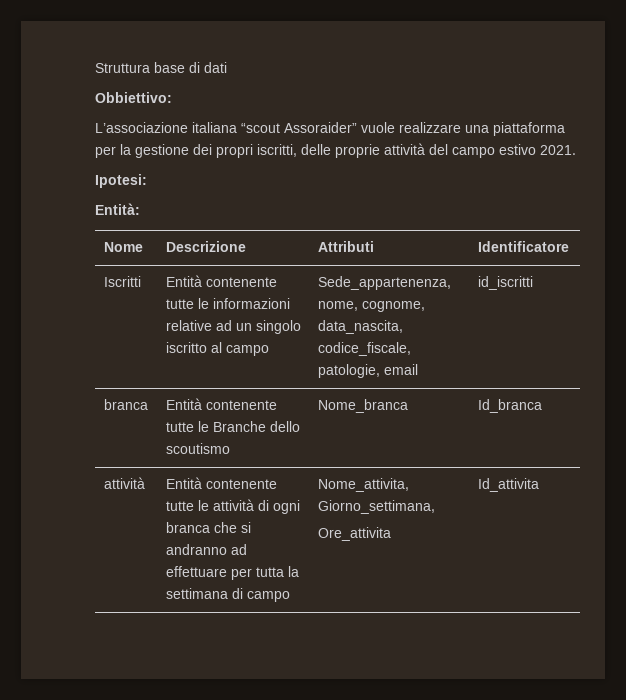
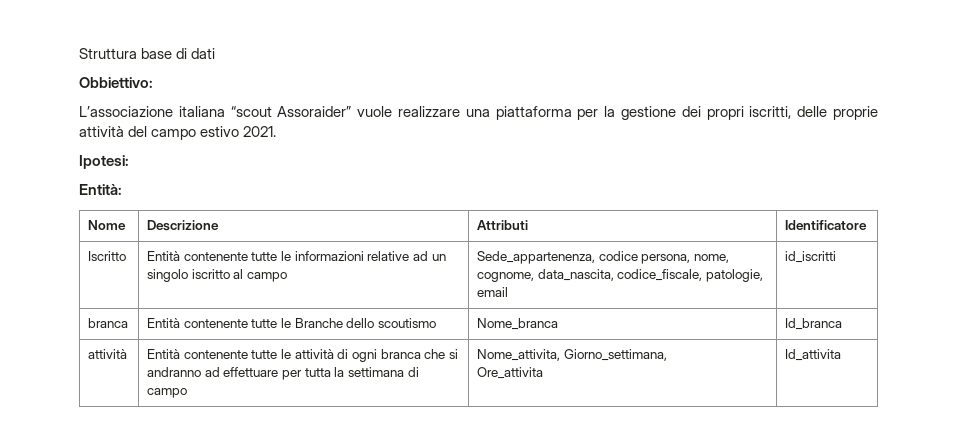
- Iscritti | Entità contenente tutte le informazioni relative ad un singolo iscritto al campo | Sede_appartenenza, nome, cognome, data_nascita, codice_fiscale, patologie, email | id_iscritti
+ Iscritto | Entità contenente tutte le informazioni relative ad un singolo iscritto al campo | Sede_appartenenza, codice persona, nome, cognome, data_nascita, codice_fiscale, patologie, email | id_iscritti

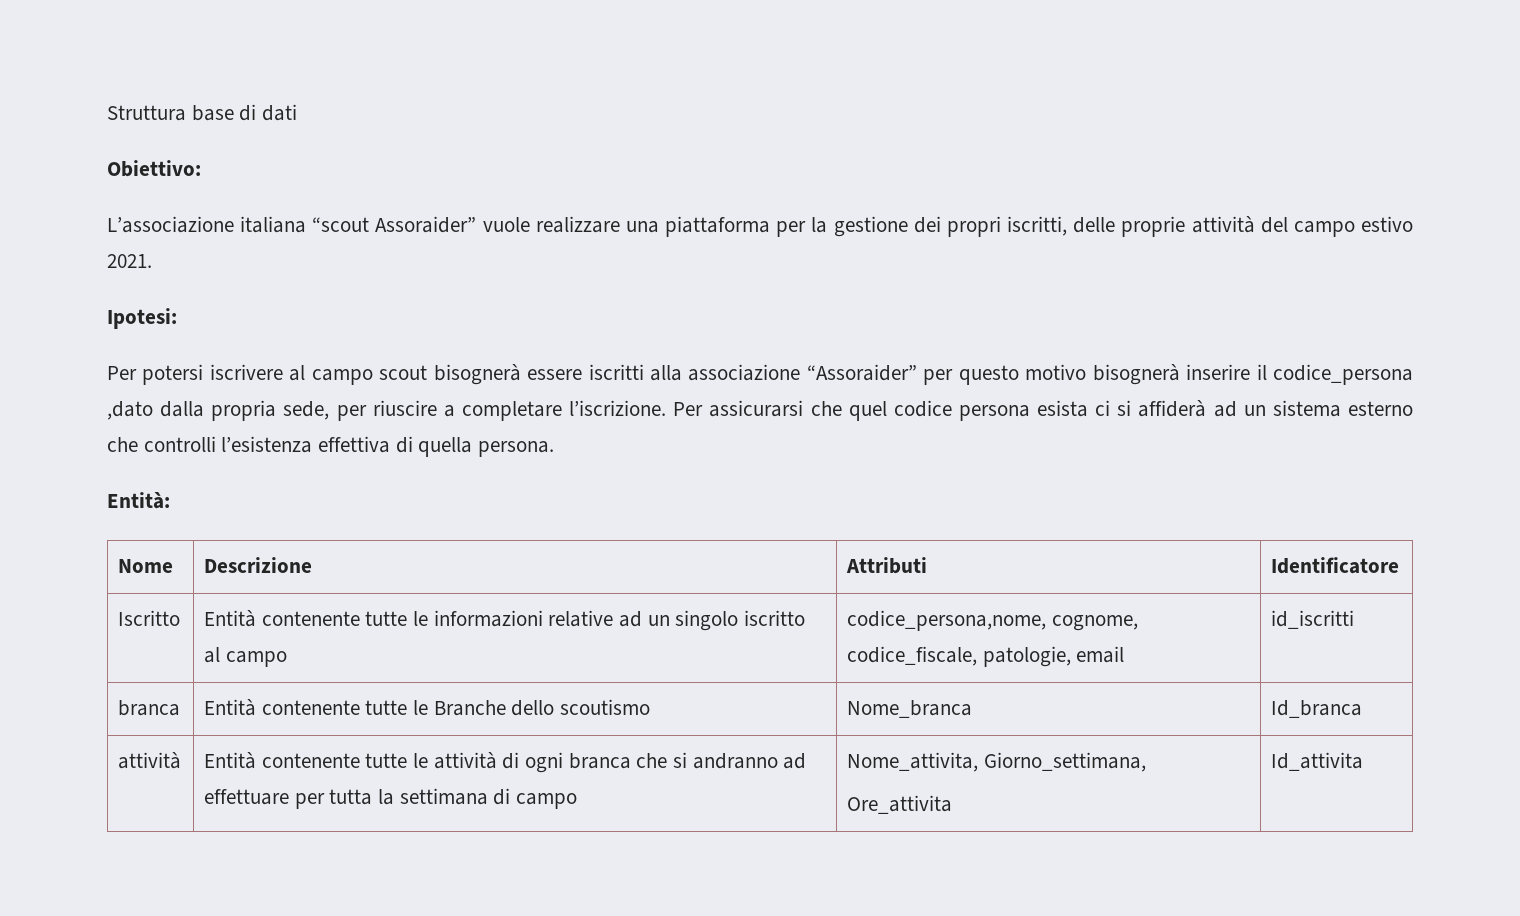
- Obbiettivo:
+ Obiettivo:
+ Per potersi iscrivere al campo scout bisognerà essere iscritti alla associazione “Assoraider” per questo motivo bisognerà inserire il codice_persona ,dato dalla propria sede, per riuscire a completare l’iscrizione. Per assicurarsi che quel codice persona esista ci si affiderà ad un sistema esterno che controlli l’esistenza effettiva di quella persona.
- Iscritto | Entità contenente tutte le informazioni relative ad un singolo iscritto al campo | Sede_appartenenza, codice persona, nome, cognome, data_nascita, codice_fiscale, patologie, email | id_iscritti
+ Iscritto | Entità contenente tutte le informazioni relative ad un singolo iscritto al campo | codice_persona,nome, cognome, codice_fiscale, patologie, email | id_iscritti

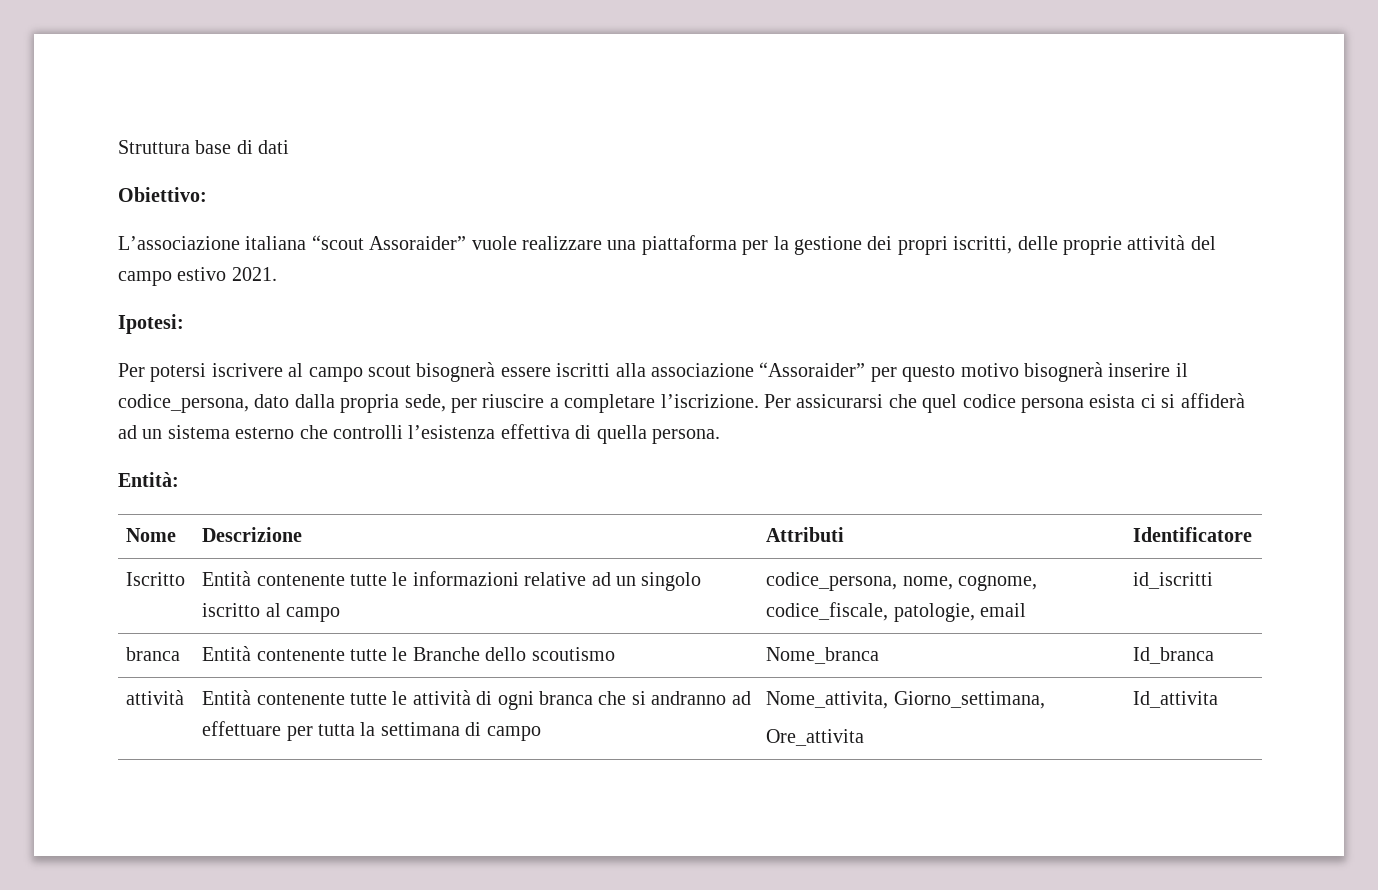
- Per potersi iscrivere al campo scout bisognerà essere iscritti alla associazione “Assoraider” per questo motivo bisognerà inserire il codice_persona ,dato dalla propria sede, per riuscire a completare l’iscrizione.
+ Per potersi iscrivere al campo scout bisognerà essere iscritti alla associazione “Assoraider” per questo motivo bisognerà inserire il codice_persona, dato dalla propria sede, per riuscire a completare l’iscrizione.
- Iscritto | Entità contenente tutte le informazioni relative ad un singolo iscritto al campo | codice_persona,nome, cognome, codice_fiscale, patologie, email | id_iscritti
+ Iscritto | Entità contenente tutte le informazioni relative ad un singolo iscritto al campo | codice_persona, nome, cognome, codice_fiscale, patologie, email | id_iscritti

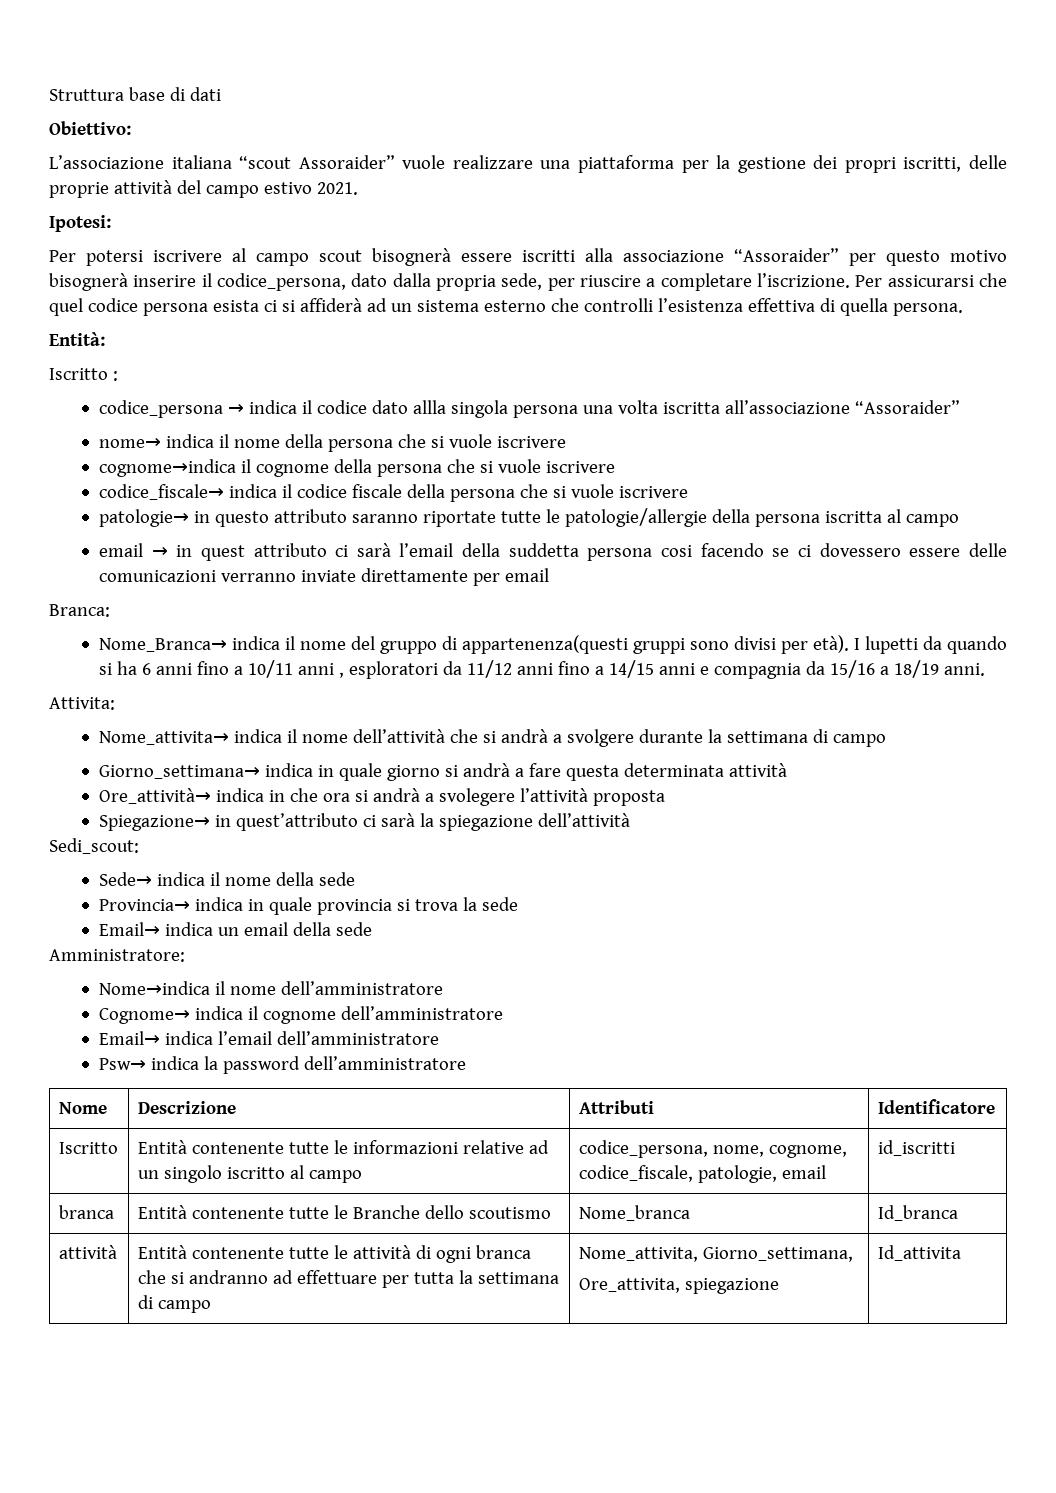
+ Iscritto :
+ codice_persona → indica il codice dato allla singola persona una volta iscritta all’associazione “Assoraider”
+ nome→ indica il nome della persona che si vuole iscrivere
+ cognome→indica il cognome della persona che si vuole iscrivere
+ codice_fiscale→ indica il codice fiscale della persona che si vuole iscrivere
+ patologie→ in questo attributo saranno riportate tutte le patologie/allergie della persona iscritta al campo
+ email → in quest attributo ci sarà l’email della suddetta persona cosi facendo se ci dovessero essere delle comunicazioni verranno inviate direttamente per email
+ Branca:
+ Nome_Branca→ indica il nome del gruppo di appartenenza(questi gruppi sono divisi per età). I lupetti da quando si ha 6 anni fino a 10/11 anni , esploratori da 11/12 anni fino a 14/15 anni e compagnia da 15/16 a 18/19 anni.
+ Attivita:
+ Nome_attivita→ indica il nome dell’attività che si andrà a svolgere durante la settimana di campo
+ Giorno_settimana→ indica in quale giorno si andrà a fare questa determinata attività
+ Ore_attività→ indica in che ora si andrà a svolegere l’attività proposta
+ Spiegazione→ in quest’attributo ci sarà la spiegazione dell’attività
+ Sedi_scout:
+ Sede→ indica il nome della sede
+ Provincia→ indica in quale provincia si trova la sede
+ Email→ indica un email della sede
+ Amministratore:
+ Nome→indica il nome dell’amministratore
+ Cognome→ indica il cognome dell’amministratore
+ Email→ indica l’email dell’amministratore
+ Psw→ indica la password dell’amministratore
  attività | Entità contenente tutte le attività di ogni branca che si andranno ad effettuare per tutta la settimana di campo | Nome_attivita, Giorno_settimana,
- Ore_attivita | Id_attivita
+ Ore_attivita, spiegazione | Id_attivita

